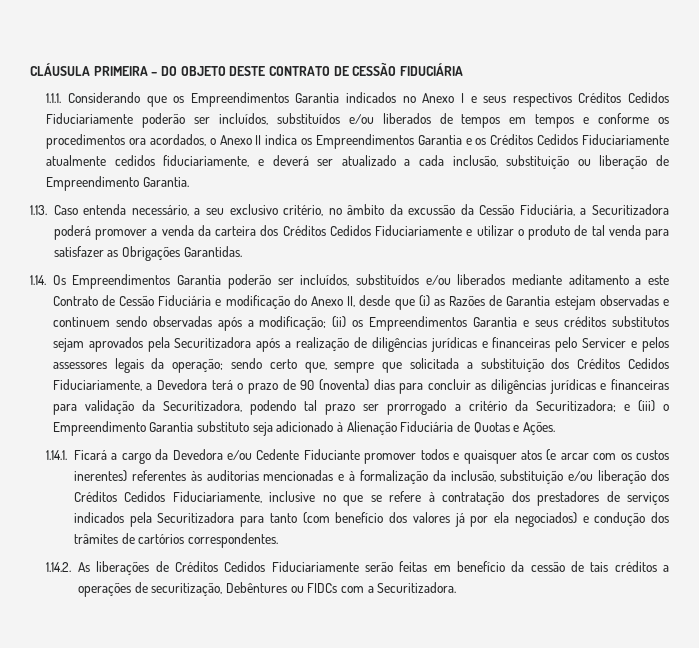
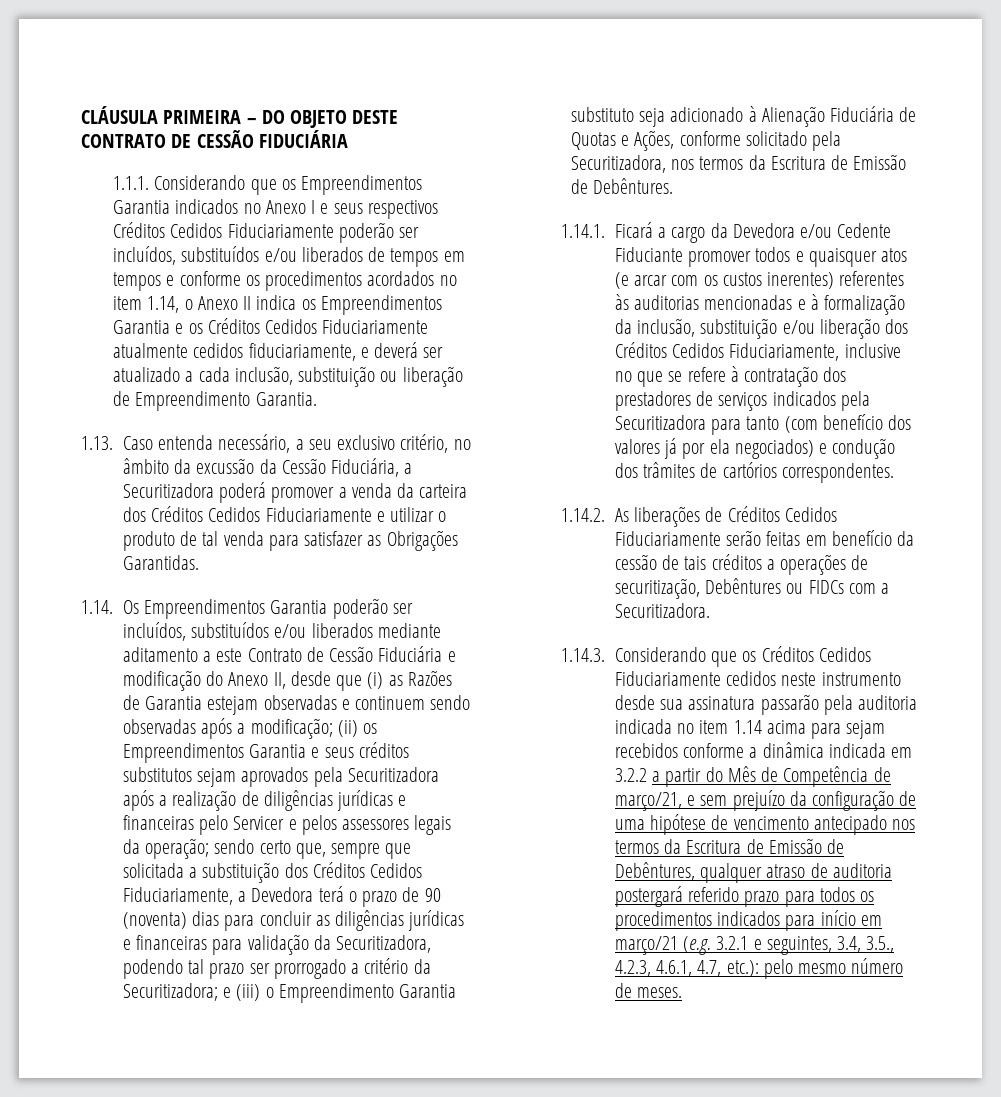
- 1.1.1. Considerando que os Empreendimentos Garantia indicados no Anexo I e seus respectivos Créditos Cedidos Fiduciariamente poderão ser incluídos, substituídos e/ou liberados de tempos em tempos e conforme os procedimentos ora acordados, o Anexo II indica os Empreendimentos Garantia e os Créditos Cedidos Fiduciariamente atualmente cedidos fiduciariamente, e deverá ser atualizado a cada inclusão, substituição ou liberação de Empreendimento Garantia.
+ 1.1.1. Considerando que os Empreendimentos Garantia indicados no Anexo I e seus respectivos Créditos Cedidos Fiduciariamente poderão ser incluídos, substituídos e/ou liberados de tempos em tempos e conforme os procedimentos acordados no item 1.14, o Anexo II indica os Empreendimentos Garantia e os Créditos Cedidos Fiduciariamente atualmente cedidos fiduciariamente, e deverá ser atualizado a cada inclusão, substituição ou liberação de Empreendimento Garantia.
- e (iii) o Empreendimento Garantia substituto seja adicionado à Alienação Fiduciária de Quotas e Ações.
+ e (iii) o Empreendimento Garantia substituto seja adicionado à Alienação Fiduciária de Quotas e Ações, conforme solicitado pela Securitizadora, nos termos da Escritura de Emissão de Debêntures.
+ 1.14.3. Considerando que os Créditos Cedidos Fiduciariamente cedidos neste instrumento desde sua assinatura passarão pela auditoria indicada no item 1.14 acima para sejam recebidos conforme a dinâmica indicada em 3.2.2 a partir do Mês de Competência de março/21, e sem prejuízo da configuração de uma hipótese de vencimento antecipado nos termos da Escritura de Emissão de Debêntures, qualquer atraso de auditoria postergará referido prazo para todos os procedimentos indicados para início em março/21 (e.g. 3.2.1 e seguintes, 3.4, 3.5., 4.2.3, 4.6.1, 4.7, etc.): pelo mesmo número de meses.

